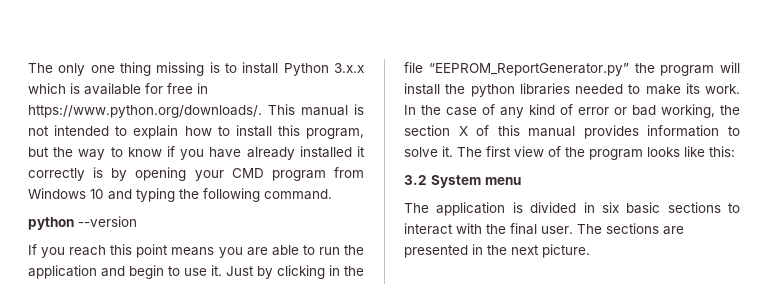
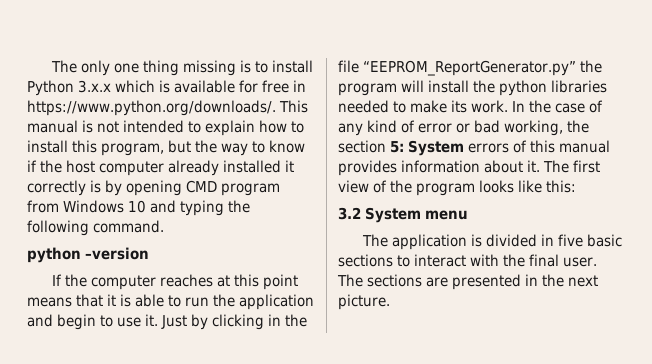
- The only one thing missing is to install Python 3.x.x which is available for free in https://www.python.org/downloads/. This manual is not intended to explain how to install this program, but the way to know if you have already installed it correctly is by opening your CMD program from Windows 10 and typing the following command.
+ The only one thing missing is to install Python 3.x.x which is available for free in https://www.python.org/downloads/. This manual is not intended to explain how to install this program, but the way to know if the host computer already installed it correctly is by opening CMD program from Windows 10 and typing the following command.
- python --version
+ python –version
- If you reach this point means you are able to run the application and begin to use it.
+ If the computer reaches at this point means that it is able to run the application and begin to use it.
- In the case of any kind of error or bad working, the section X of this manual provides information to solve it.
+ In the case of any kind of error or bad working, the section 5: System errors of this manual provides information about it.
- The application is divided in six basic sections to interact with the final user.
+ The application is divided in five basic sections to interact with the final user.

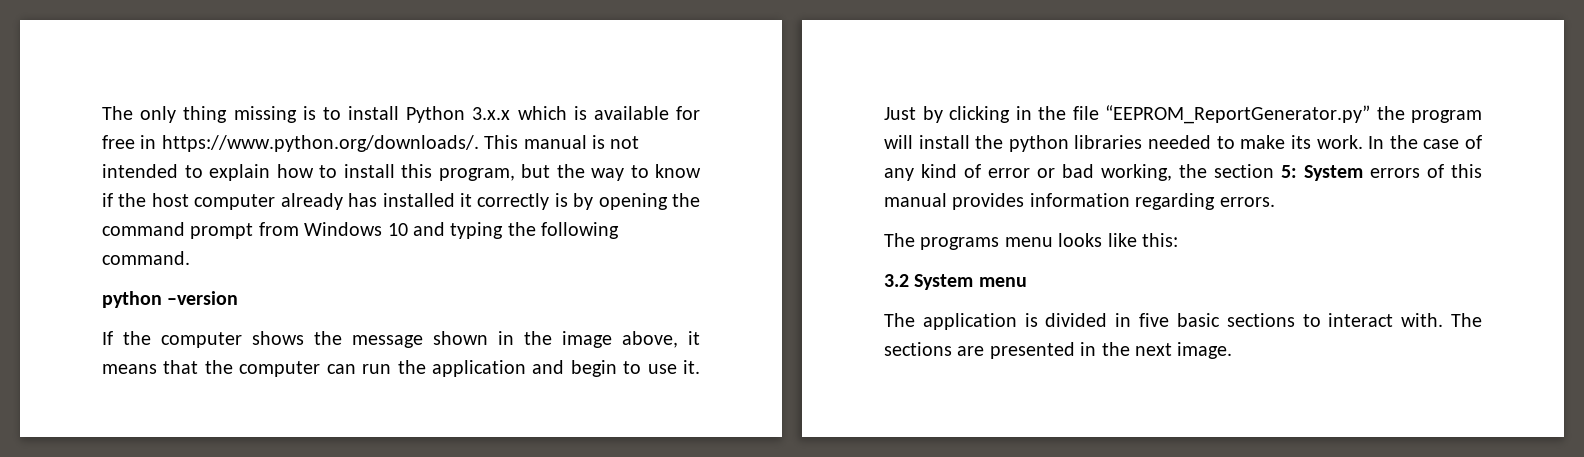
- The only one thing missing is to install Python 3.x.x which is available for free in https://www.python.org/downloads/. This manual is not intended to explain how to install this program, but the way to know if the host computer already installed it correctly is by opening CMD program from Windows 10 and typing the following command.
+ The only thing missing is to install Python 3.x.x which is available for free in https://www.python.org/downloads/. This manual is not intended to explain how to install this program, but the way to know if the host computer already has installed it correctly is by opening the command prompt from Windows 10 and typing the following command.
- If the computer reaches at this point means that it is able to run the application and begin to use it.
+ If the computer shows the message shown in the image above, it means that the computer can run the application and begin to use it.
- In the case of any kind of error or bad working, the section 5: System errors of this manual provides information about it. The first view of the program looks like this:
+ In the case of any kind of error or bad working, the section 5: System errors of this manual provides information regarding errors.
+ The programs menu looks like this:
- The application is divided in five basic sections to interact with the final user.
+ The application is divided in five basic sections to interact with.
- The sections are presented in the next picture.
+ The sections are presented in the next image.

